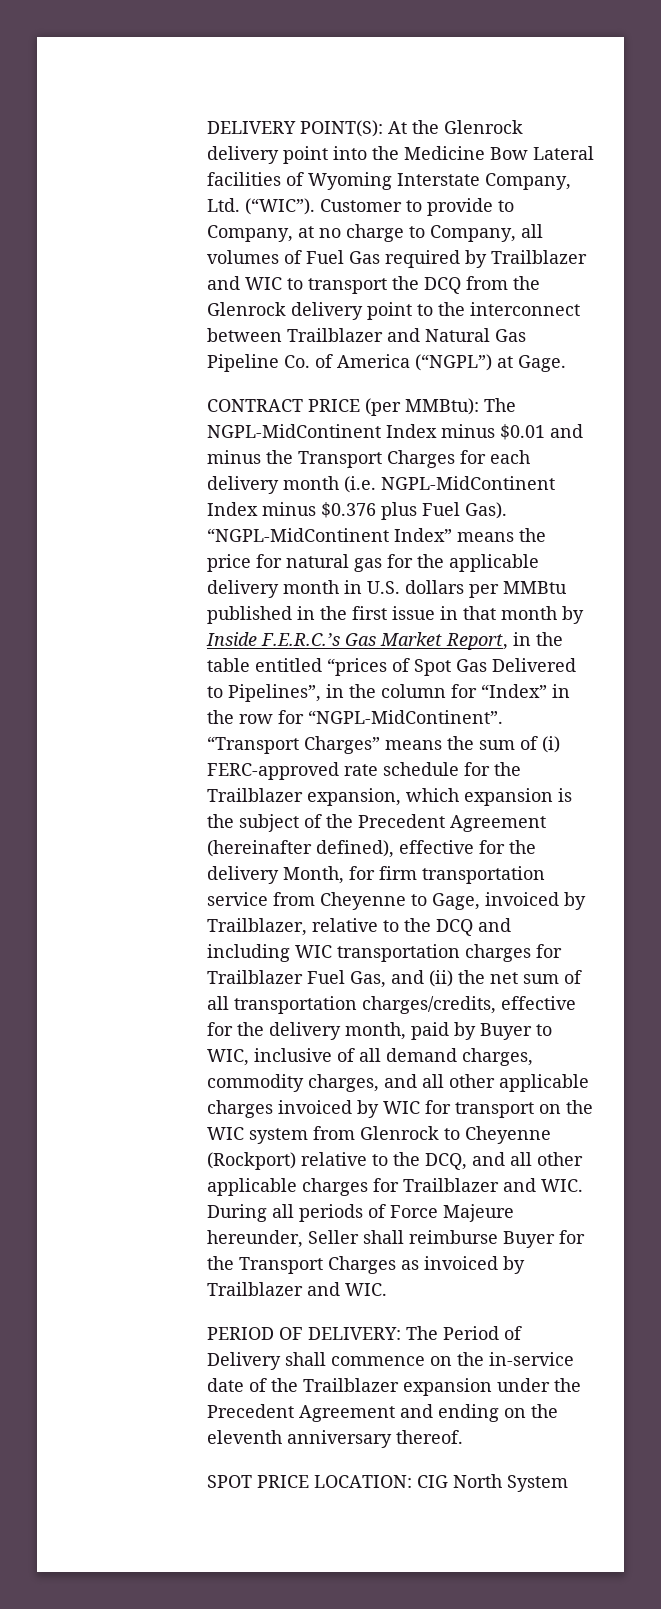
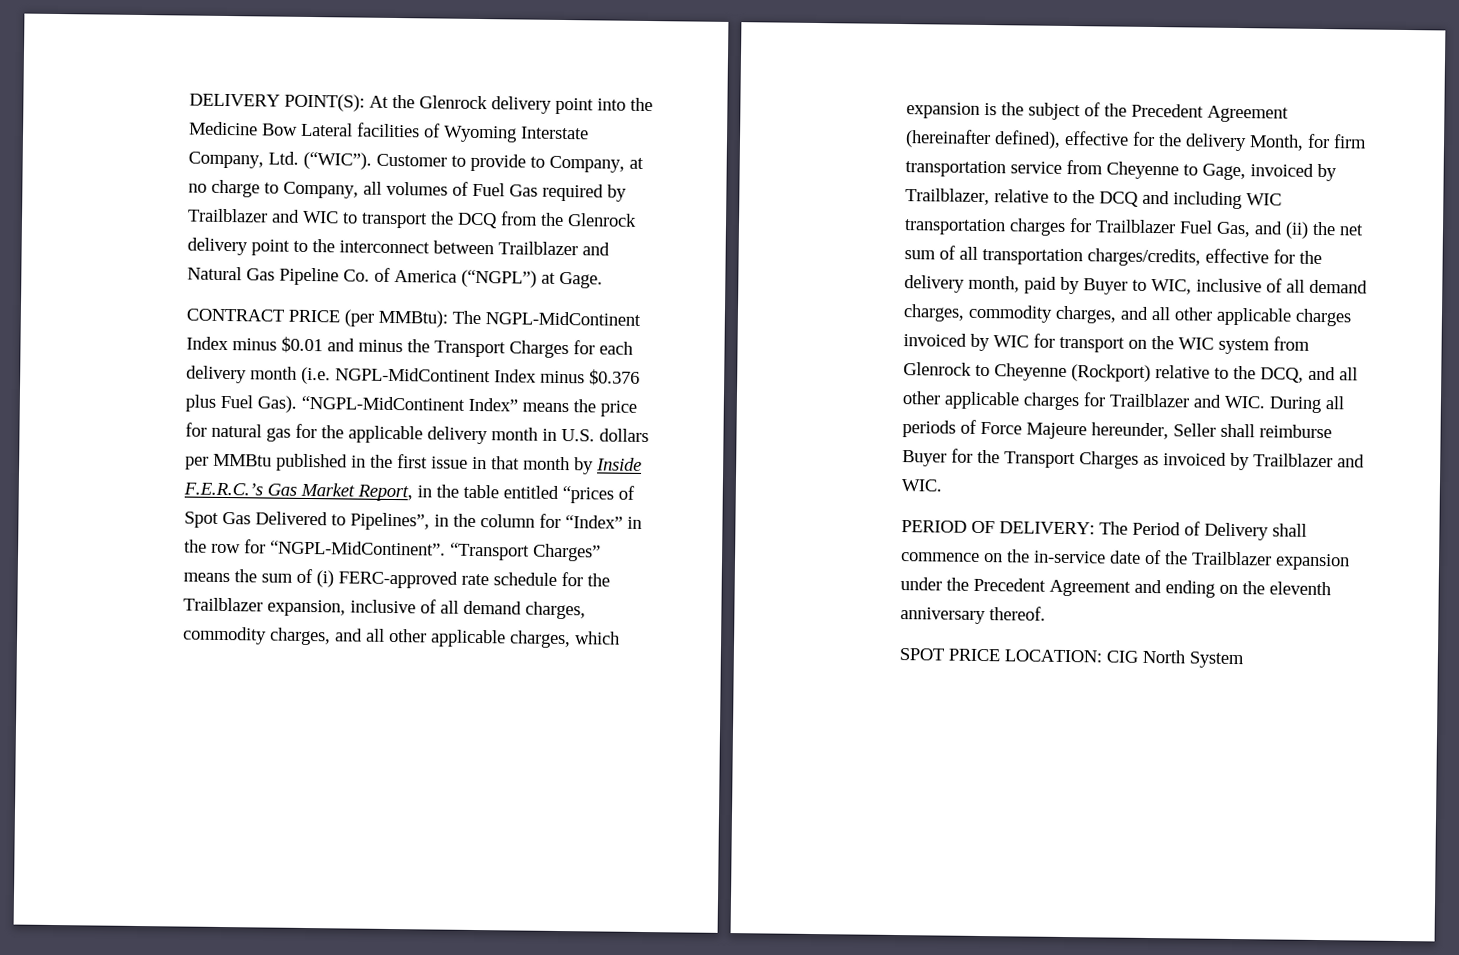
- “Transport Charges” means the sum of (i) FERC-approved rate schedule for the Trailblazer expansion, which expansion is the subject of the Precedent Agreement (hereinafter defined), effective for the delivery Month, for firm transportation service from Cheyenne to Gage, invoiced by Trailblazer, relative to the DCQ and including WIC transportation charges for Trailblazer Fuel Gas, and (ii) the net sum of all transportation charges/credits, effective for the delivery month, paid by Buyer to WIC, inclusive of all demand charges, commodity charges, and all other applicable charges invoiced by WIC for transport on the WIC system from Glenrock to Cheyenne (Rockport) relative to the DCQ, and all other applicable charges for Trailblazer and WIC. During all periods of Force Majeure hereunder, Seller shall reimburse Buyer for the Transport Charges as invoiced by Trailblazer and WIC.
+ “Transport Charges” means the sum of (i) FERC-approved rate schedule for the Trailblazer expansion, inclusive of all demand charges, commodity charges, and all other applicable charges, which expansion is the subject of the Precedent Agreement (hereinafter defined), effective for the delivery Month, for firm transportation service from Cheyenne to Gage, invoiced by Trailblazer, relative to the DCQ and including WIC transportation charges for Trailblazer Fuel Gas, and (ii) the net sum of all transportation charges/credits, effective for the delivery month, paid by Buyer to WIC, inclusive of all demand charges, commodity charges, and all other applicable charges invoiced by WIC for transport on the WIC system from Glenrock to Cheyenne (Rockport) relative to the DCQ, and all other applicable charges for Trailblazer and WIC. During all periods of Force Majeure hereunder, Seller shall reimburse Buyer for the Transport Charges as invoiced by Trailblazer and WIC.

